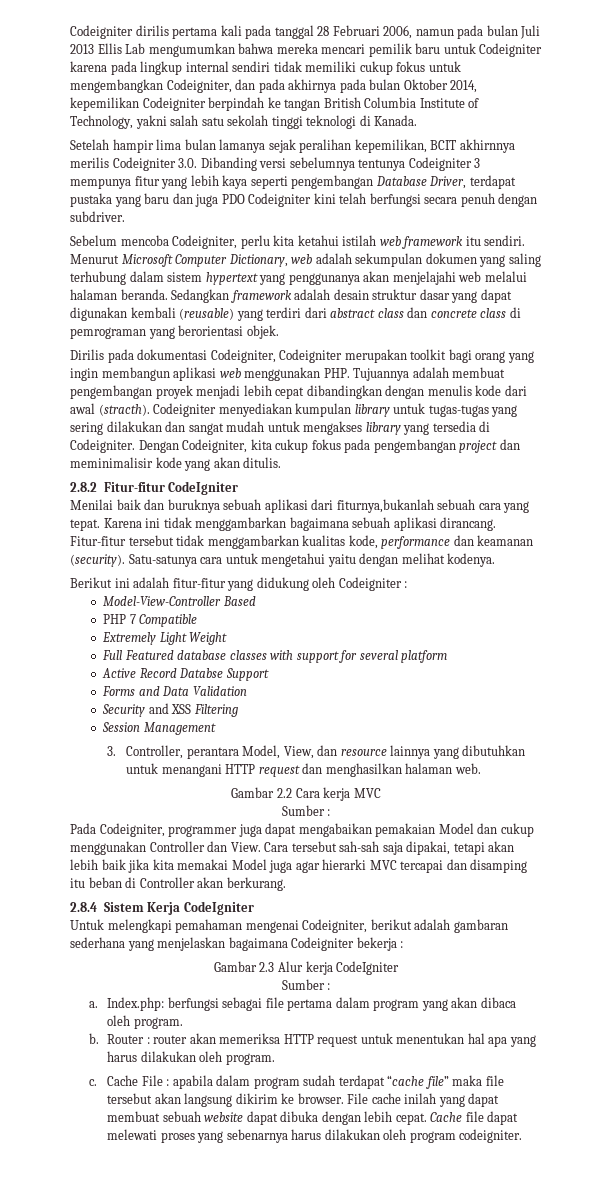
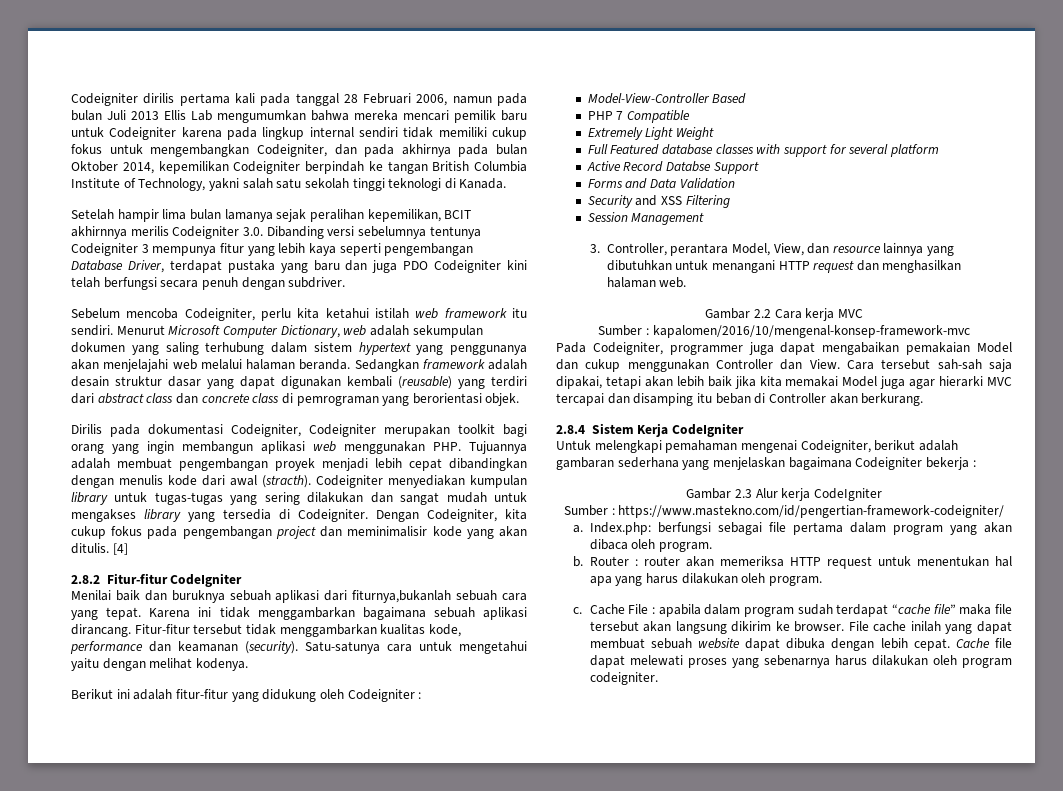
+ [4]
  Gambar 2.2 Cara kerja MVC
- Sumber :
+ Sumber : kapalomen/2016/10/mengenal-konsep-framework-mvc
  Gambar 2.3 Alur kerja CodeIgniter
- Sumber :
+ Sumber : https://www.mastekno.com/id/pengertian-framework-codeigniter/

